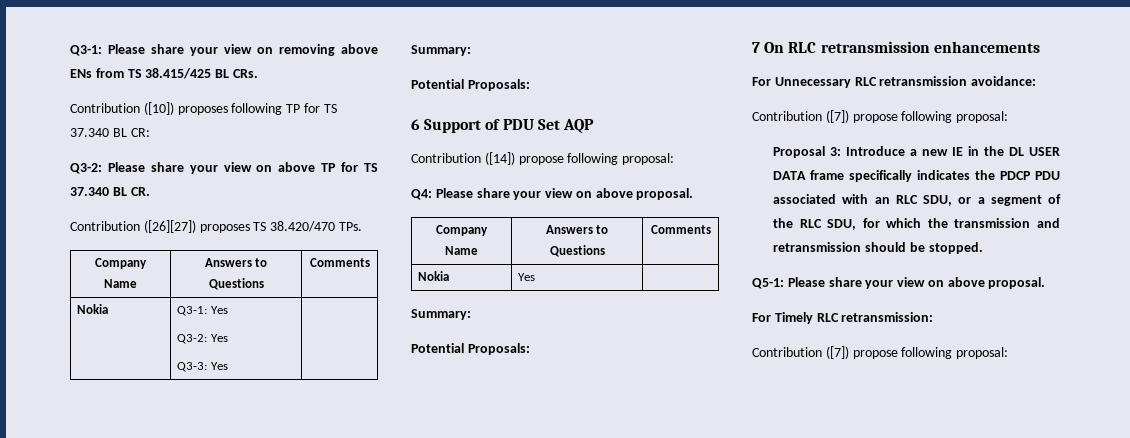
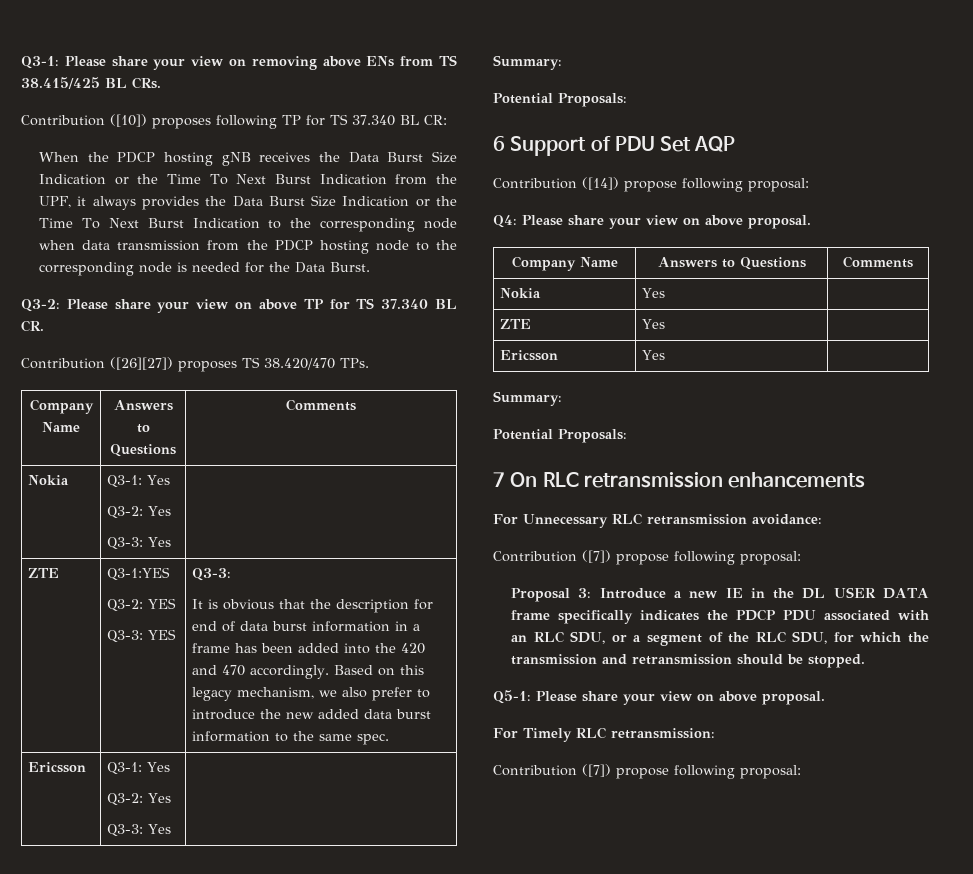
+ When the PDCP hosting gNB receives the Data Burst Size Indication or the Time To Next Burst Indication from the UPF, it always provides the Data Burst Size Indication or the Time To Next Burst Indication to the corresponding node when data transmission from the PDCP hosting node to the corresponding node is needed for the Data Burst.
+ ZTE | Q3-1:YES
+ Q3-2: YES
+ Q3-3: YES | Q3-3:
+ It is obvious that the description for end of data burst information in a frame has been added into the 420 and 470 accordingly. Based on this legacy mechanism, we also prefer to introduce the new added data burst information to the same spec.
+ Ericsson | Q3-1: Yes
+ Q3-2: Yes
+ Q3-3: Yes |
+ ZTE | Yes |
+ Ericsson | Yes |

